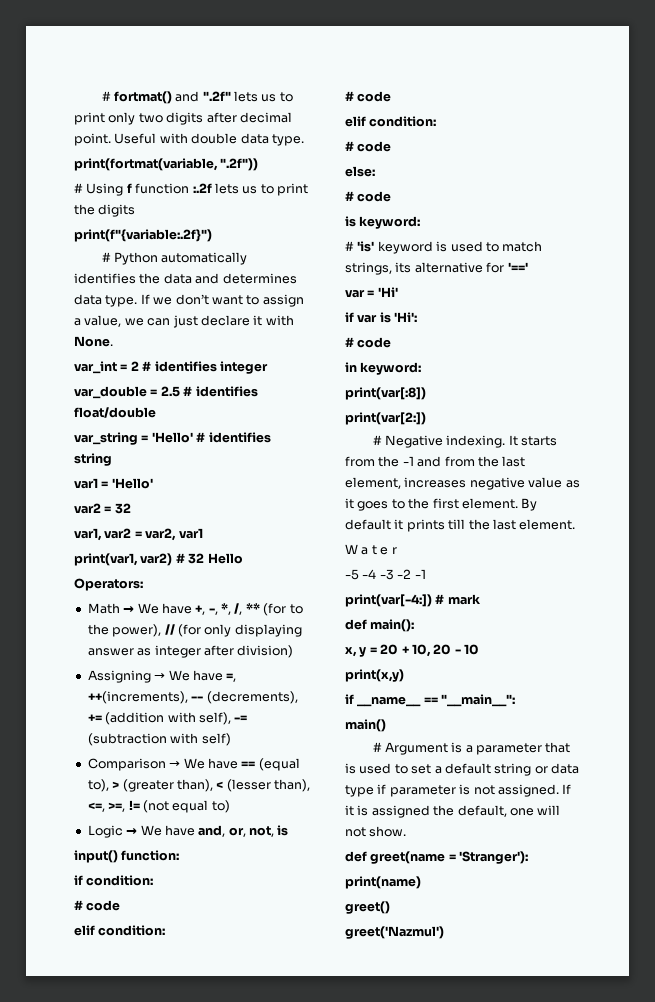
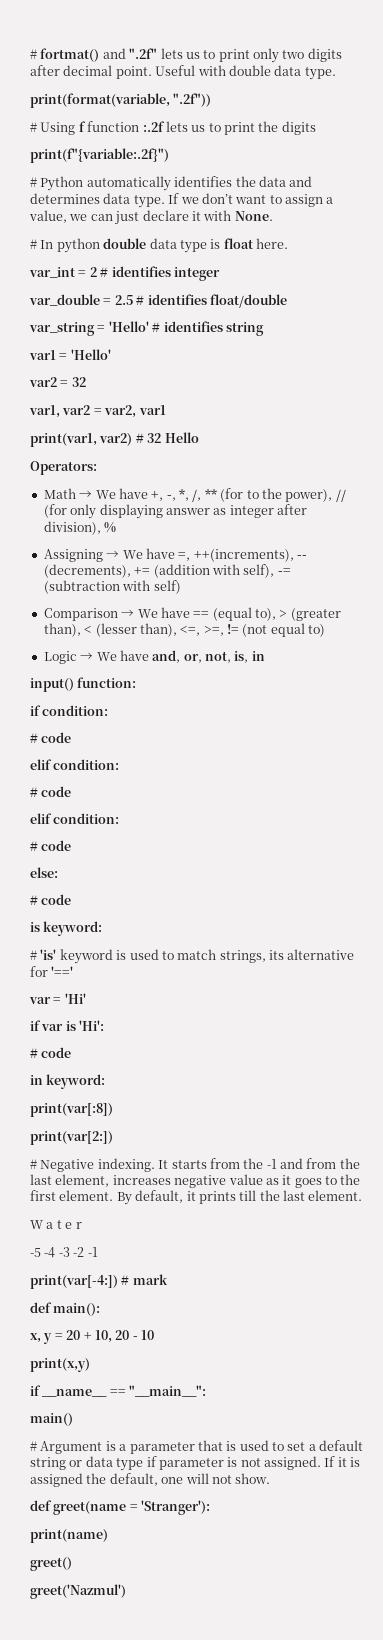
- print(fortmat(variable, ".2f"))
+ print(format(variable, ".2f"))
+ # In python double data type is float here.
- Math → We have +, -, *, /, ** (for to the power), // (for only displaying answer as integer after division)
+ Math → We have +, -, *, /, ** (for to the power), // (for only displaying answer as integer after division), %
- Logic → We have and, or, not, is
+ Logic → We have and, or, not, is, in
- By default it prints till the last element.
+ By default, it prints till the last element.

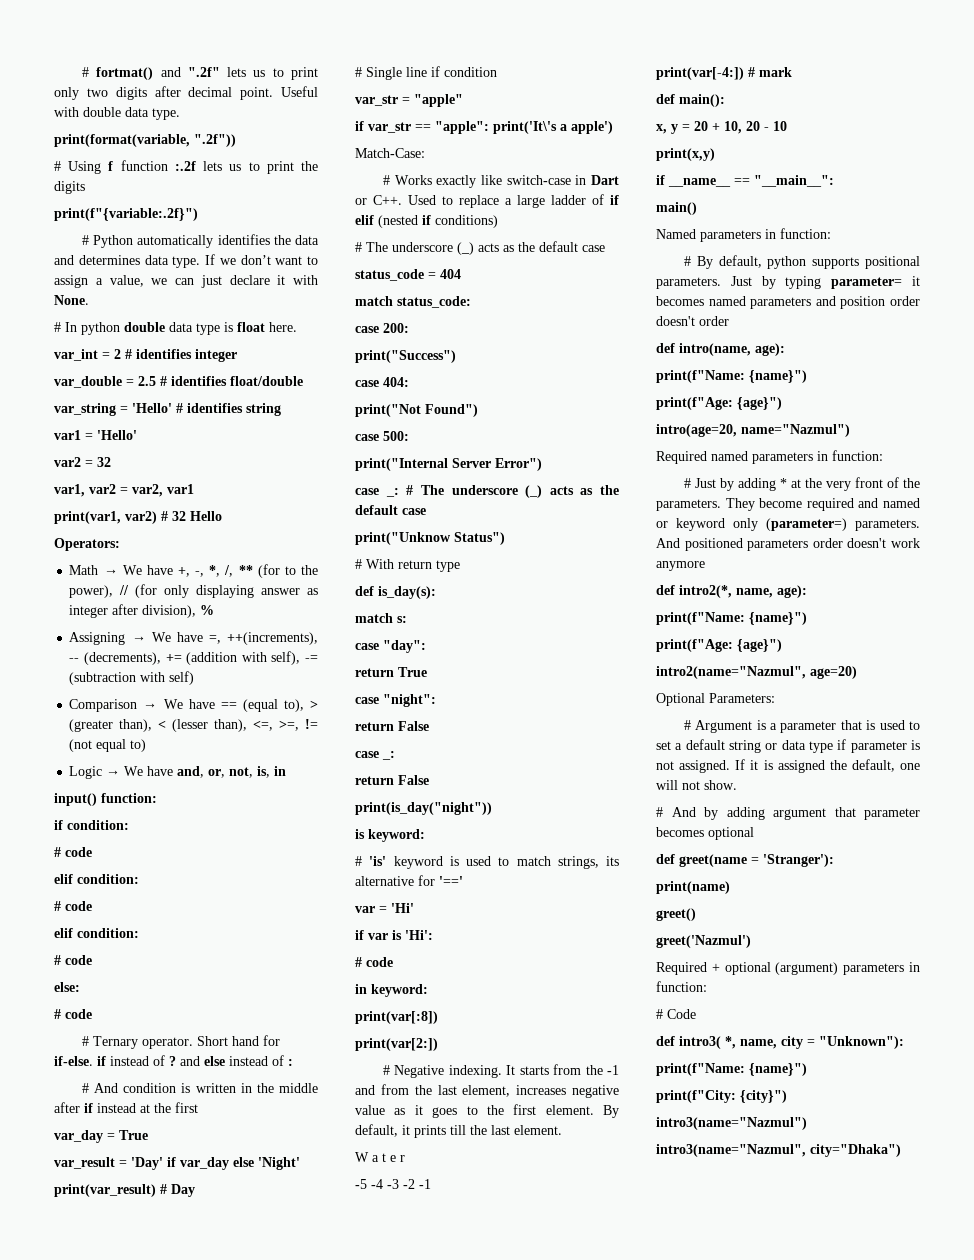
+ # Ternary operator. Short hand for if-else. if instead of ? and else instead of :
+ # And condition is written in the middle after if instead at the first
+ var_day = True
+ var_result = 'Day' if var_day else 'Night'
+ print(var_result) # Day
+ # Single line if condition
+ var_str = "apple"
+ if var_str == "apple": print('It\'s a apple')
+ Match-Case:
+ # Works exactly like switch-case in Dart or C++. Used to replace a large ladder of if elif (nested if conditions)
+ # The underscore (_) acts as the default case
+ status_code = 404
+ match status_code:
+ case 200:
+ print("Success")
+ case 404:
+ print("Not Found")
+ case 500:
+ print("Internal Server Error")
+ case _: # The underscore (_) acts as the default case
+ print("Unknow Status")
+ # With return type
+ def is_day(s):
+ match s:
+ case "day":
+ return True
+ case "night":
+ return False
+ case _:
+ return False
+ print(is_day("night"))
+ Named parameters in function:
+ # By default, python supports positional parameters. Just by typing parameter= it becomes named parameters and position order doesn't order
+ def intro(name, age):
+ print(f"Name: {name}")
+ print(f"Age: {age}")
+ intro(age=20, name="Nazmul")
+ Required named parameters in function:
+ # Just by adding * at the very front of the parameters. They become required and named or keyword only (parameter=) parameters. And positioned parameters order doesn't work anymore
+ def intro2(*, name, age):
+ print(f"Name: {name}")
+ print(f"Age: {age}")
+ intro2(name="Nazmul", age=20)
+ Optional Parameters:
+ # And by adding argument that parameter becomes optional
+ Required + optional (argument) parameters in function:
+ # Code
+ def intro3( *, name, city = "Unknown"):
+ print(f"Name: {name}")
+ print(f"City: {city}")
+ intro3(name="Nazmul")
+ intro3(name="Nazmul", city="Dhaka")

